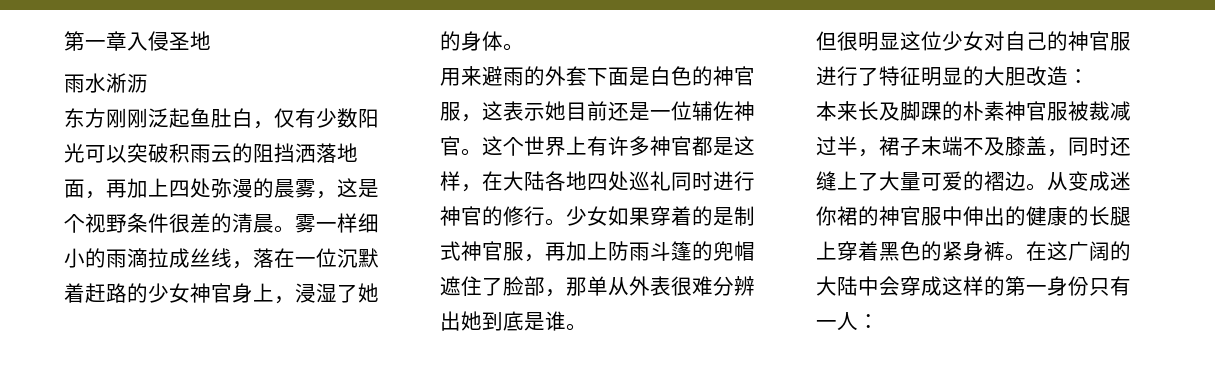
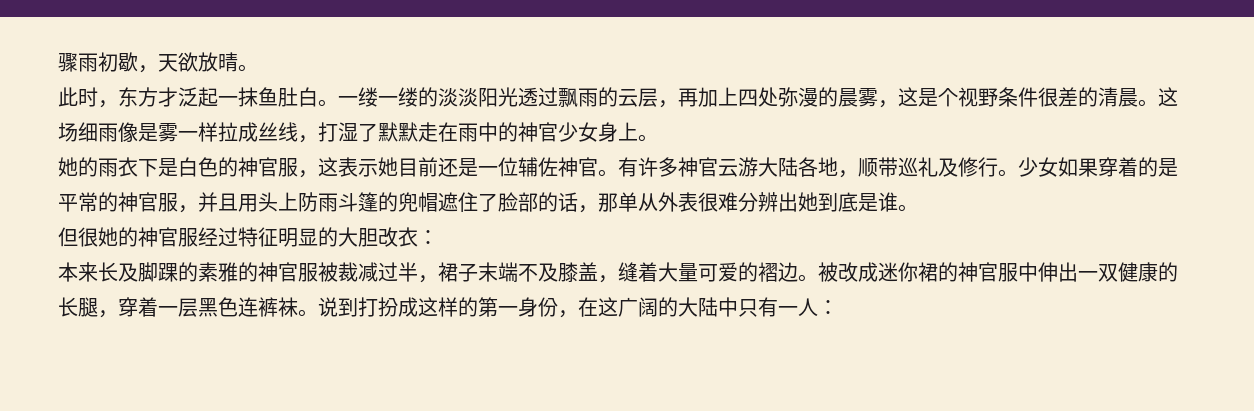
- 第一章入侵圣地
- 雨水淅沥
- 东方刚刚泛起鱼肚白，仅有少数阳光可以突破积雨云的阻挡洒落地面，再加上四处弥漫的晨雾，这是个视野条件很差的清晨。
+ 骤雨初歇，天欲放晴。
+ 此时，东方才泛起一抹鱼肚白。一缕一缕的淡淡阳光透过飘雨的云层，再加上四处弥漫的晨雾，这是个视野条件很差的清晨。
- 雾一样细小的雨滴拉成丝线，落在一位沉默着赶路的少女神官身上，浸湿了她的身体。
- 用来避雨的外套下面是白色的神官服，这表示她目前还是一位辅佐神官。
+ 这场细雨像是雾一样拉成丝线，打湿了默默走在雨中的神官少女身上。
+ 她的雨衣下是白色的神官服，这表示她目前还是一位辅佐神官。
- 这个世界上有许多神官都是这样，在大陆各地四处巡礼同时进行神官的修行。
+ 有许多神官云游大陆各地，顺带巡礼及修行。
- 少女如果穿着的是制式神官服，再加上防雨斗篷的兜帽遮住了脸部，那单从外表很难分辨出她到底是谁。
+ 少女如果穿着的是平常的神官服，并且用头上防雨斗篷的兜帽遮住了脸部的话，那单从外表很难分辨出她到底是谁。
- 但很明显这位少女对自己的神官服进行了特征明显的大胆改造：
+ 但很她的神官服经过特征明显的大胆改衣：
- 本来长及脚踝的朴素神官服被裁减过半，裙子末端不及膝盖，同时还缝上了大量可爱的褶边。
+ 本来长及脚踝的素雅的神官服被裁减过半，裙子末端不及膝盖，缝着大量可爱的褶边。
- 从变成迷你裙的神官服中伸出的健康的长腿上穿着黑色的紧身裤。在这广阔的大陆中会穿成这样的第一身份只有一人：
+ 被改成迷你裙的神官服中伸出一双健康的长腿，穿着一层黑色连裤袜。说到打扮成这样的第一身份，在这广阔的大陆中只有一人：

